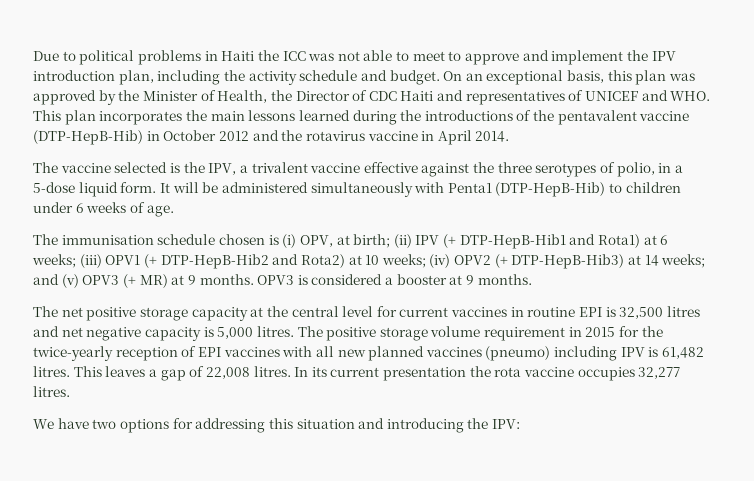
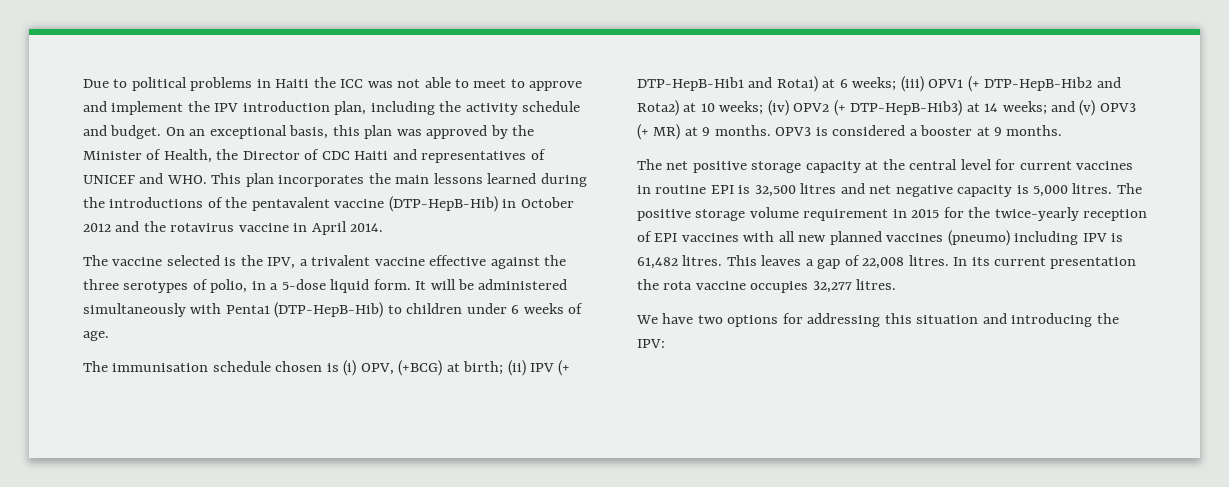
- The immunisation schedule chosen is (i) OPV, at birth; (ii) IPV (+ DTP-HepB-Hib1 and Rota1) at 6 weeks; (iii) OPV1 (+ DTP-HepB-Hib2 and Rota2) at 10 weeks; (iv) OPV2 (+ DTP-HepB-Hib3) at 14 weeks; and (v) OPV3 (+ MR) at 9 months.
+ The immunisation schedule chosen is (i) OPV, (+BCG) at birth; (ii) IPV (+ DTP-HepB-Hib1 and Rota1) at 6 weeks; (iii) OPV1 (+ DTP-HepB-Hib2 and Rota2) at 10 weeks; (iv) OPV2 (+ DTP-HepB-Hib3) at 14 weeks; and (v) OPV3 (+ MR) at 9 months.

